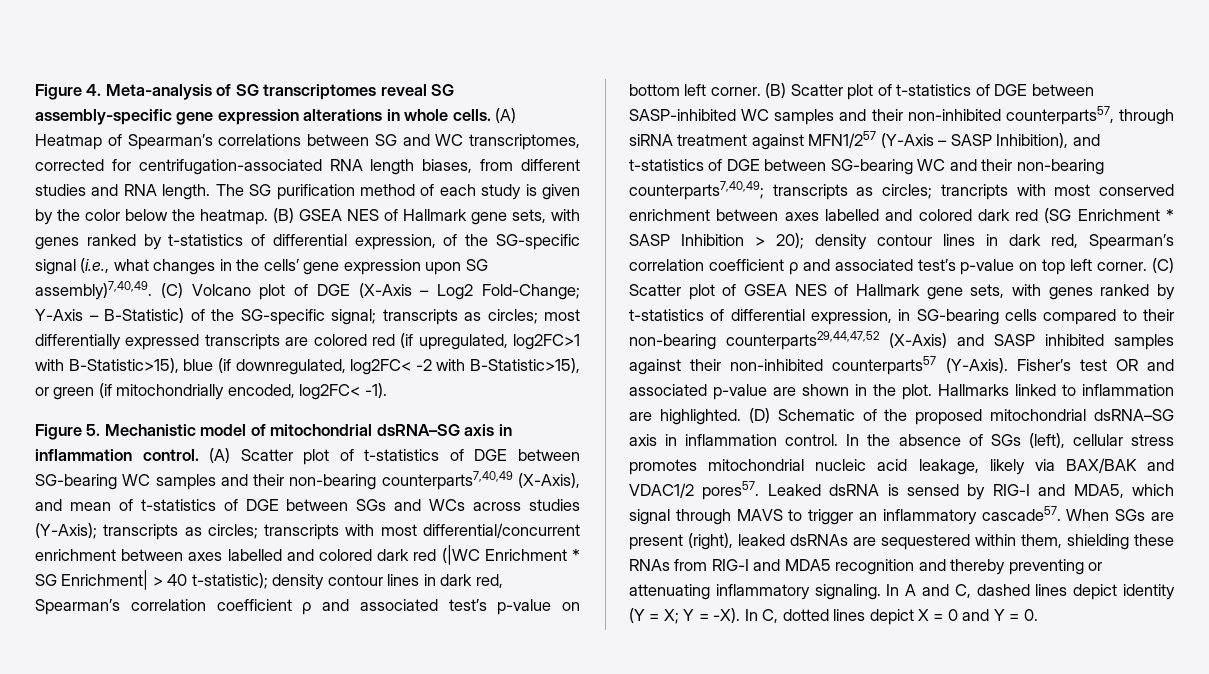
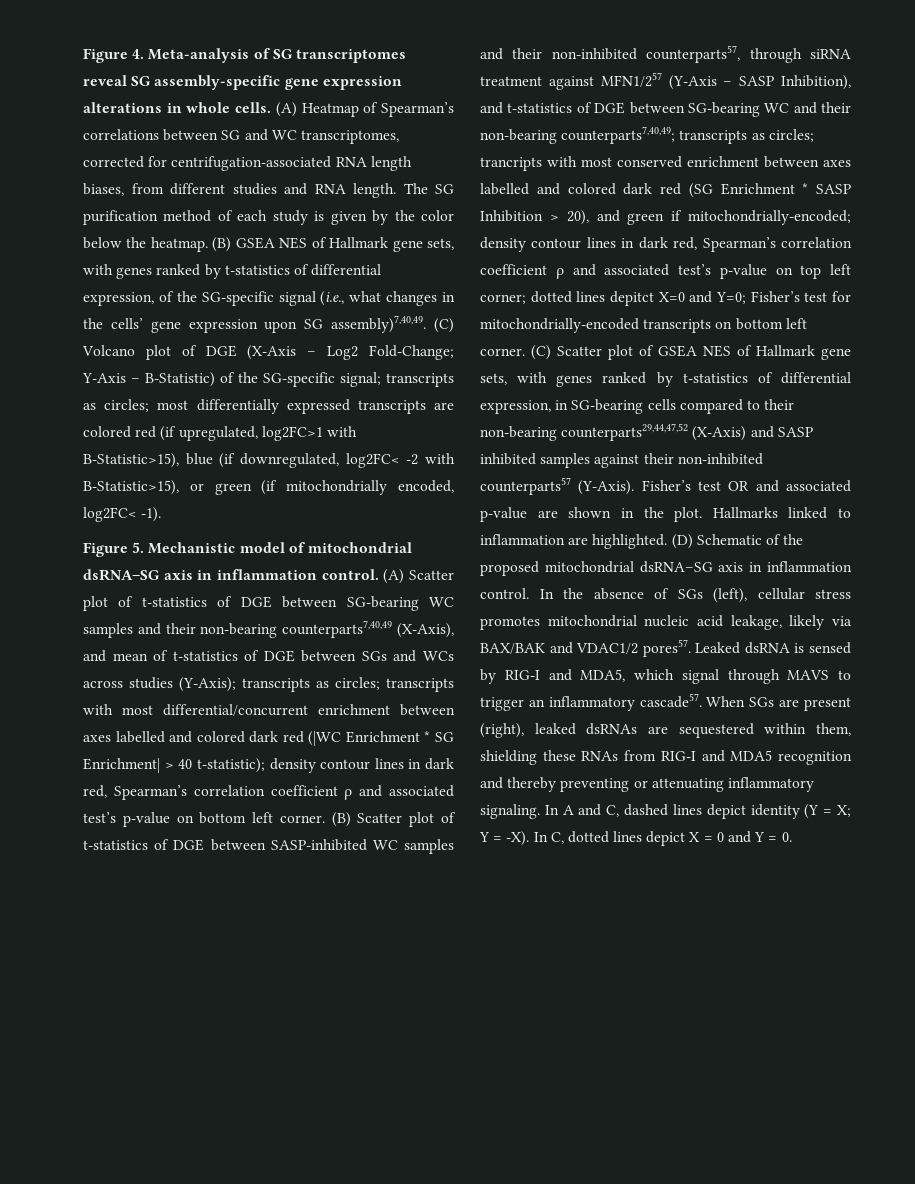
- trancripts with most conserved enrichment between axes labelled and colored dark red (SG Enrichment * SASP Inhibition > 20);
+ trancripts with most conserved enrichment between axes labelled and colored dark red (SG Enrichment * SASP Inhibition > 20), and green if mitochondrially-encoded;
- density contour lines in dark red, Spearman’s correlation coefficient ρ and associated test’s p-value on top left corner.
+ density contour lines in dark red, Spearman’s correlation coefficient ρ and associated test’s p-value on top left corner; dotted lines depitct X=0 and Y=0; Fisher’s test for mitochondrially-encoded transcripts on bottom left corner.

